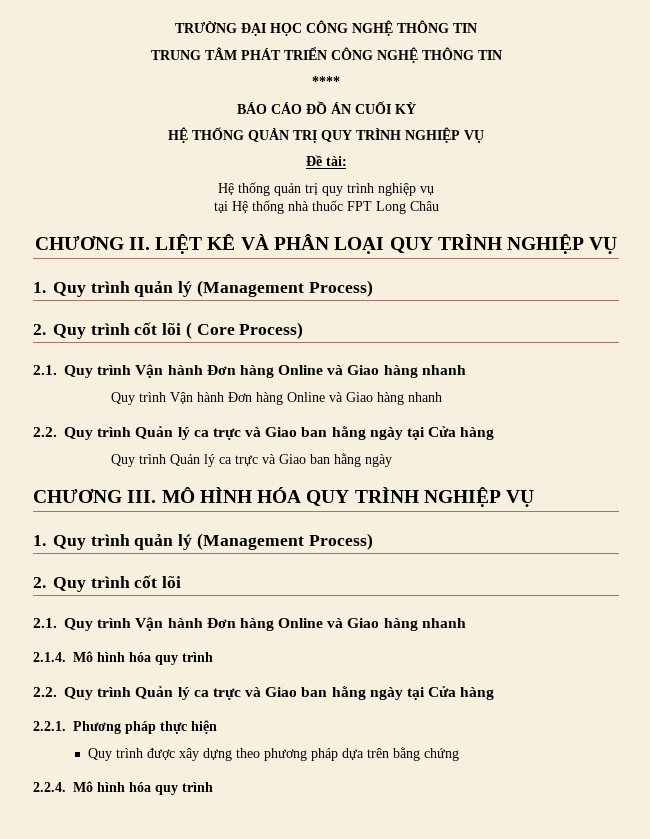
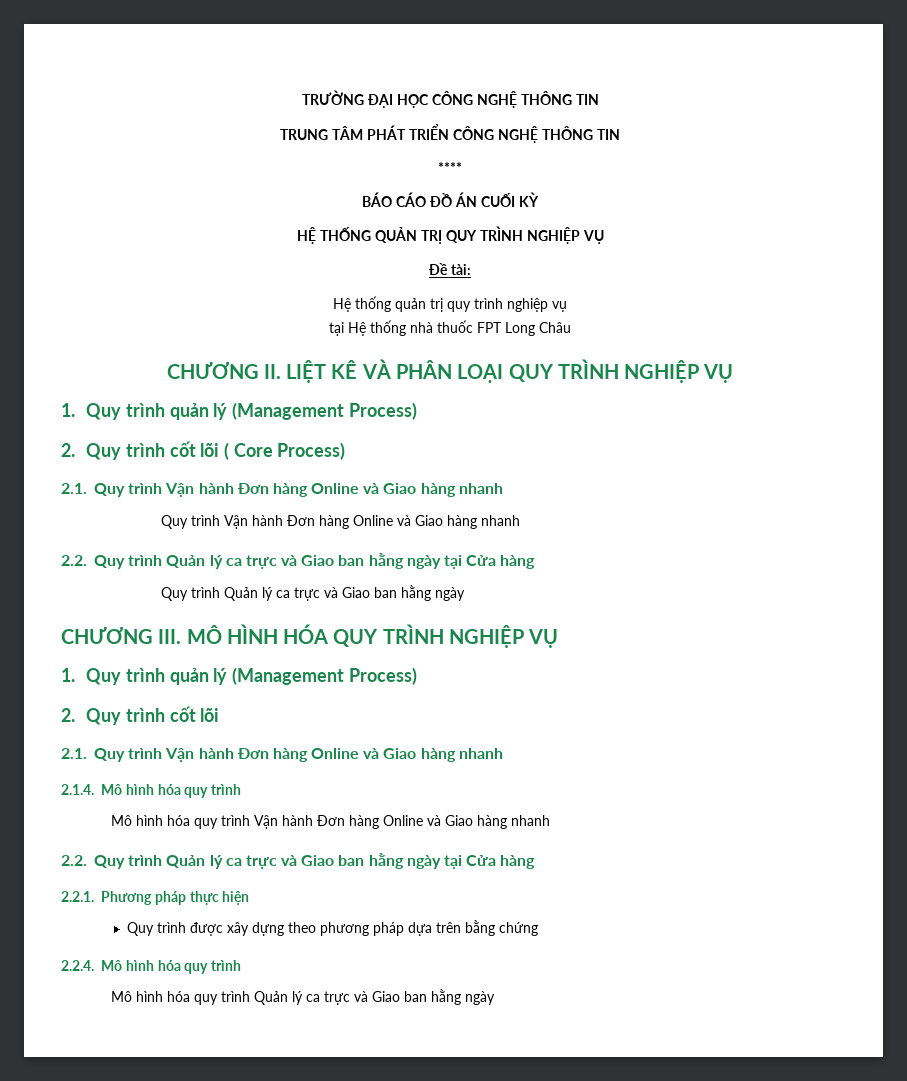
+ Mô hình hóa quy trình Vận hành Đơn hàng Online và Giao hàng nhanh
+ Mô hình hóa quy trình Quản lý ca trực và Giao ban hằng ngày

